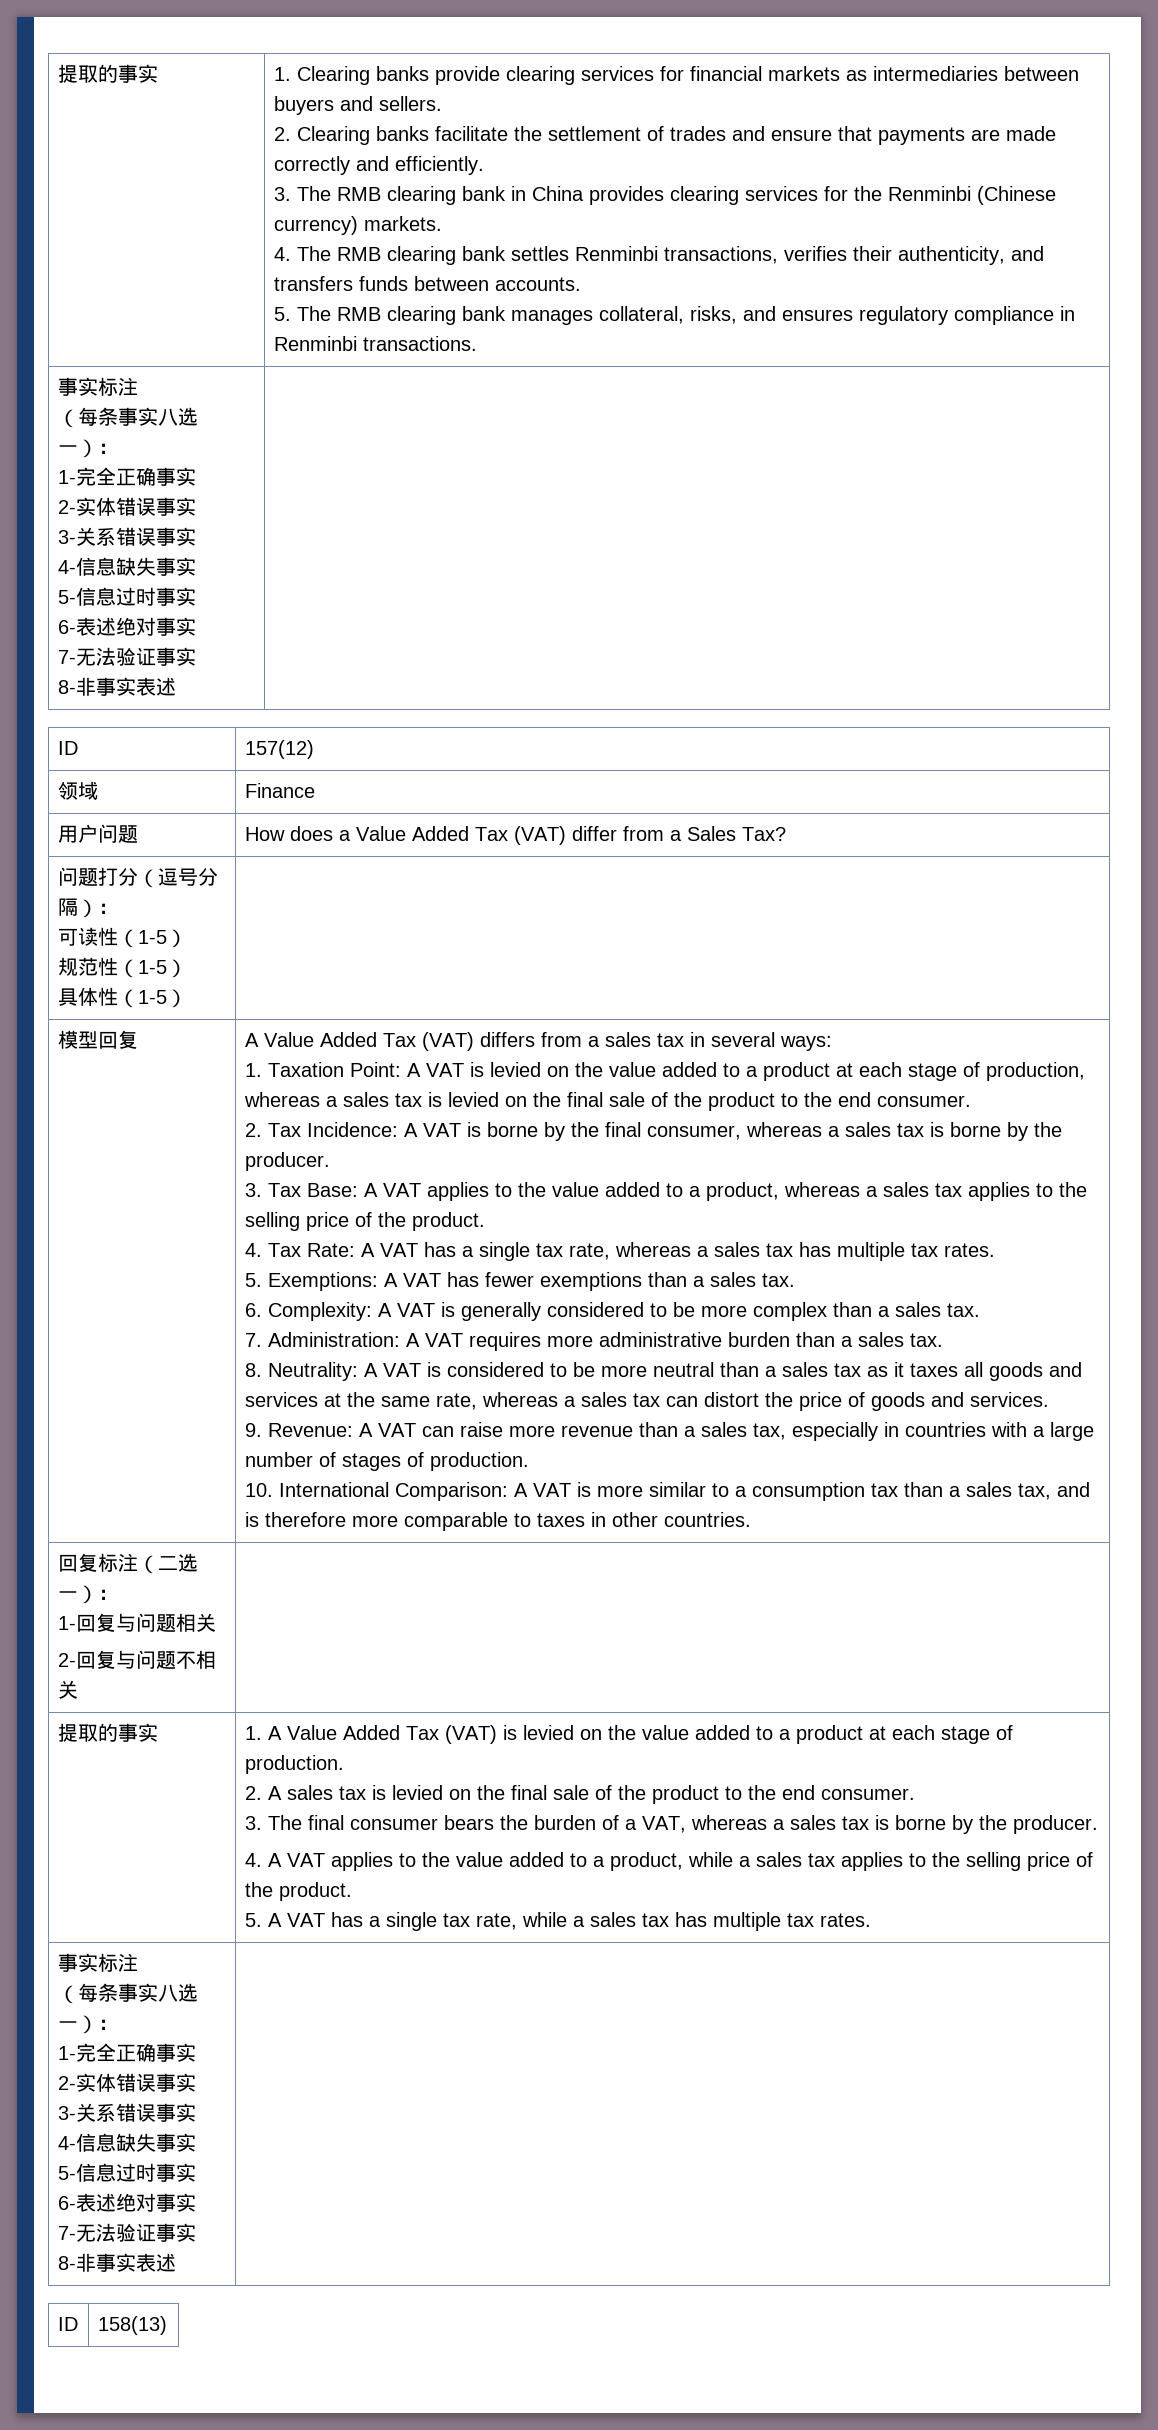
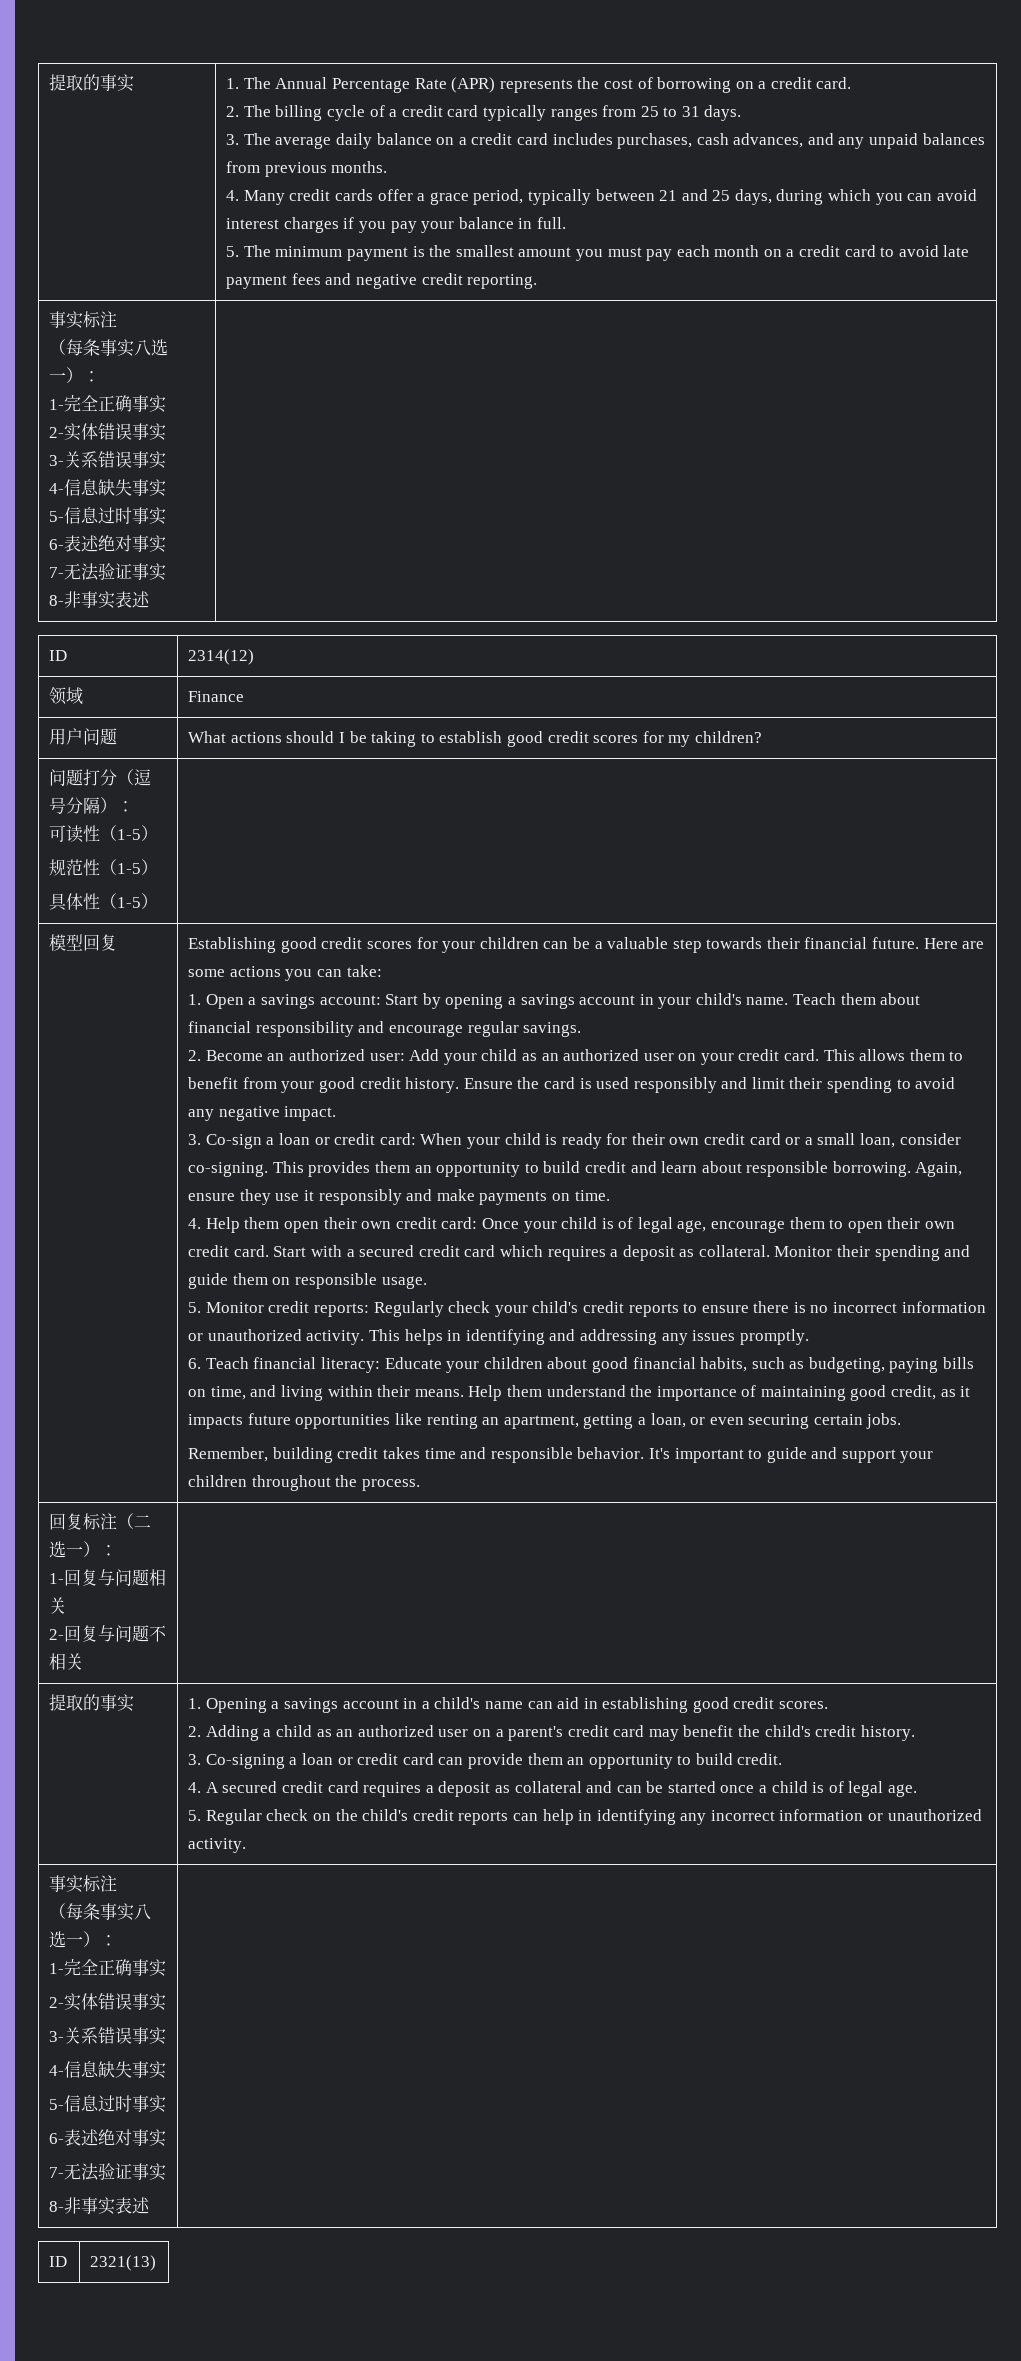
- 提取的事实 | 1. Clearing banks provide clearing services for financial markets as intermediaries between buyers and sellers.
- 2. Clearing banks facilitate the settlement of trades and ensure that payments are made correctly and efficiently.
- 3. The RMB clearing bank in China provides clearing services for the Renminbi (Chinese currency) markets.
- 4. The RMB clearing bank settles Renminbi transactions, verifies their authenticity, and transfers funds between accounts.
- 5. The RMB clearing bank manages collateral, risks, and ensures regulatory compliance in Renminbi transactions.
+ 提取的事实 | 1. The Annual Percentage Rate (APR) represents the cost of borrowing on a credit card.
+ 2. The billing cycle of a credit card typically ranges from 25 to 31 days.
+ 3. The average daily balance on a credit card includes purchases, cash advances, and any unpaid balances from previous months.
+ 4. Many credit cards offer a grace period, typically between 21 and 25 days, during which you can avoid interest charges if you pay your balance in full.
+ 5. The minimum payment is the smallest amount you must pay each month on a credit card to avoid late payment fees and negative credit reporting.
- ID | 157(12)
+ ID | 2314(12)
- 用户问题 | How does a Value Added Tax (VAT) differ from a Sales Tax?
+ 用户问题 | What actions should I be taking to establish good credit scores for my children?
- A Value Added Tax (VAT) differs from a sales tax in several ways:
- 1. Taxation Point: A VAT is levied on the value added to a product at each stage of production, whereas a sales tax is levied on the final sale of the product to the end consumer.
- 2. Tax Incidence: A VAT is borne by the final consumer, whereas a sales tax is borne by the producer.
- 3. Tax Base: A VAT applies to the value added to a product, whereas a sales tax applies to the selling price of the product.
- 4. Tax Rate: A VAT has a single tax rate, whereas a sales tax has multiple tax rates.
- 5. Exemptions: A VAT has fewer exemptions than a sales tax.
- 6. Complexity: A VAT is generally considered to be more complex than a sales tax.
- 7. Administration: A VAT requires more administrative burden than a sales tax.
- 8. Neutrality: A VAT is considered to be more neutral than a sales tax as it taxes all goods and services at the same rate, whereas a sales tax can distort the price of goods and services.
- 9. Revenue: A VAT can raise more revenue than a sales tax, especially in countries with a large number of stages of production.
- 10. International Comparison: A VAT is more similar to a consumption tax than a sales tax, and is therefore more comparable to taxes in other countries.
+ Establishing good credit scores for your children can be a valuable step towards their financial future. Here are some actions you can take:
+ 1. Open a savings account: Start by opening a savings account in your child's name. Teach them about financial responsibility and encourage regular savings.
+ 2. Become an authorized user: Add your child as an authorized user on your credit card. This allows them to benefit from your good credit history. Ensure the card is used responsibly and limit their spending to avoid any negative impact.
+ 3. Co-sign a loan or credit card: When your child is ready for their own credit card or a small loan, consider co-signing. This provides them an opportunity to build credit and learn about responsible borrowing. Again, ensure they use it responsibly and make payments on time.
+ 4. Help them open their own credit card: Once your child is of legal age, encourage them to open their own credit card. Start with a secured credit card which requires a deposit as collateral. Monitor their spending and guide them on responsible usage.
+ 5. Monitor credit reports: Regularly check your child's credit reports to ensure there is no incorrect information or unauthorized activity. This helps in identifying and addressing any issues promptly.
+ 6. Teach financial literacy: Educate your children about good financial habits, such as budgeting, paying bills on time, and living within their means. Help them understand the importance of maintaining good credit, as it impacts future opportunities like renting an apartment, getting a loan, or even securing certain jobs.
+ Remember, building credit takes time and responsible behavior. It's important to guide and support your children throughout the process.
- 1. A Value Added Tax (VAT) is levied on the value added to a product at each stage of production.
- 2. A sales tax is levied on the final sale of the product to the end consumer.
- 3. The final consumer bears the burden of a VAT, whereas a sales tax is borne by the producer.
- 4. A VAT applies to the value added to a product, while a sales tax applies to the selling price of the product.
- 5. A VAT has a single tax rate, while a sales tax has multiple tax rates.
+ 1. Opening a savings account in a child's name can aid in establishing good credit scores.
+ 2. Adding a child as an authorized user on a parent's credit card may benefit the child's credit history.
+ 3. Co-signing a loan or credit card can provide them an opportunity to build credit.
+ 4. A secured credit card requires a deposit as collateral and can be started once a child is of legal age.
+ 5. Regular check on the child's credit reports can help in identifying any incorrect information or unauthorized activity.
- ID | 158(13)
+ ID | 2321(13)

